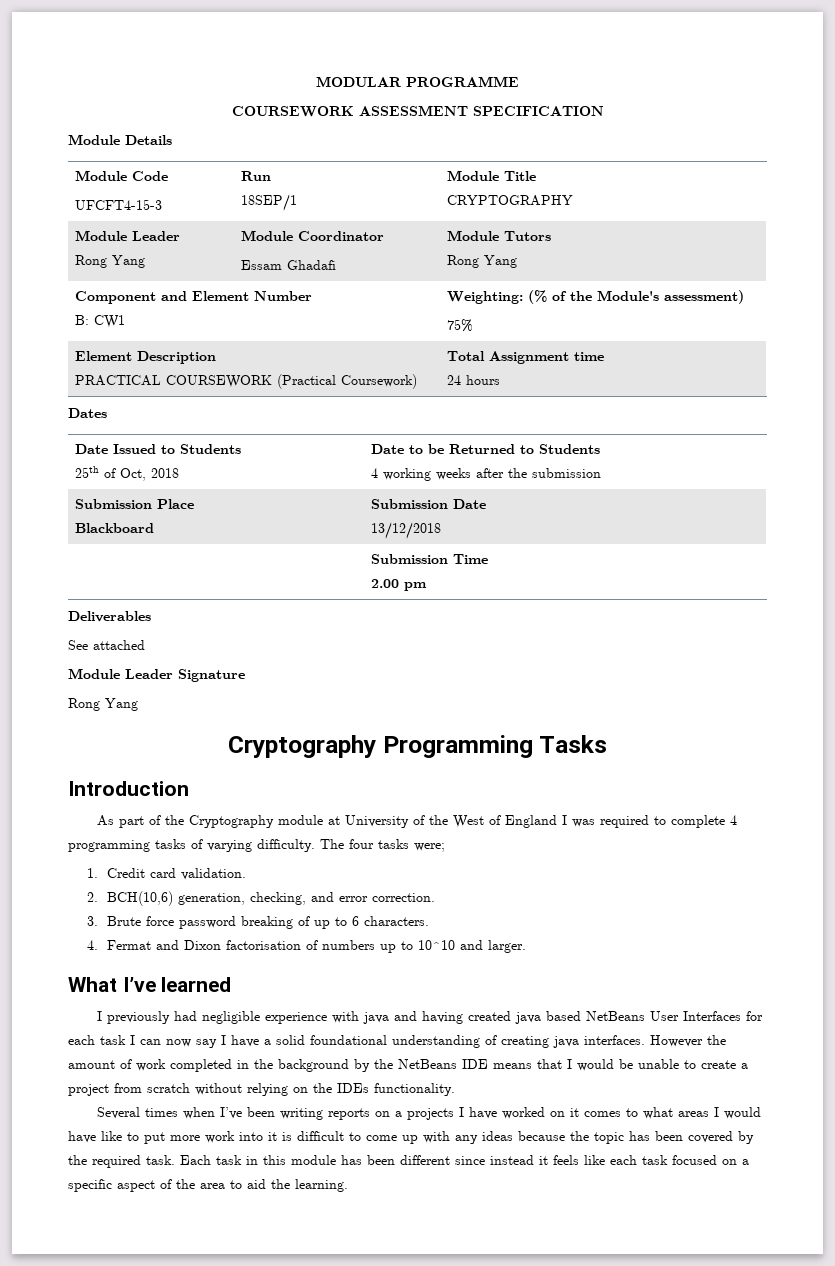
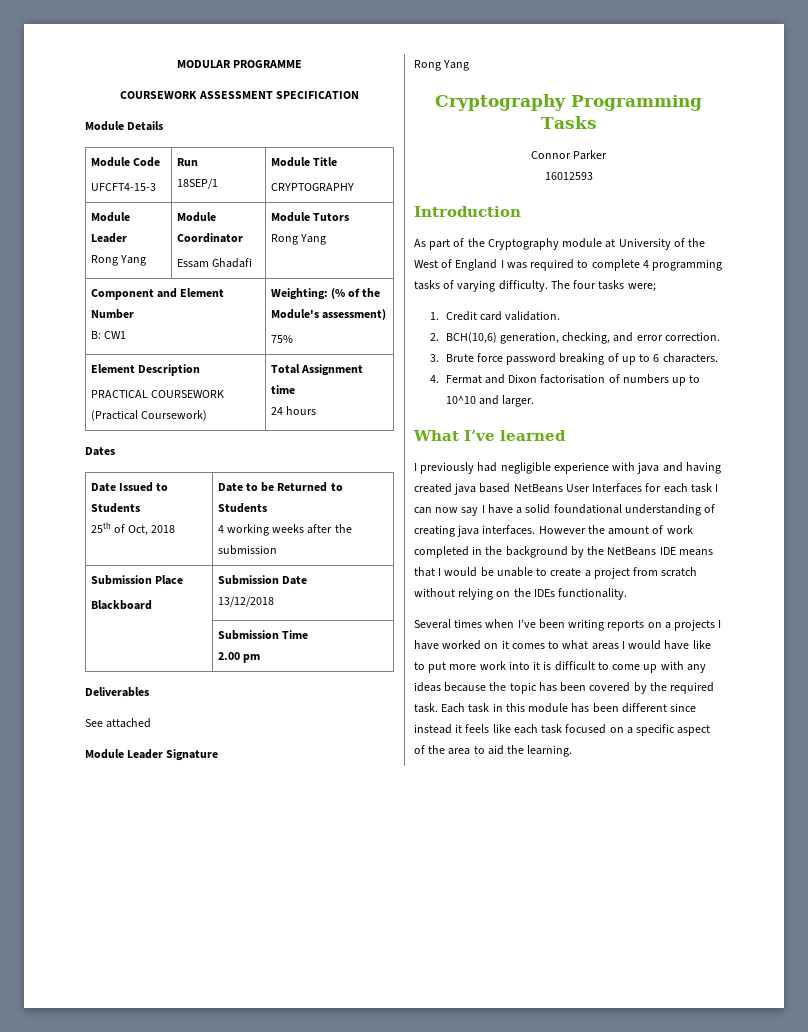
+ Connor Parker
+ 16012593

